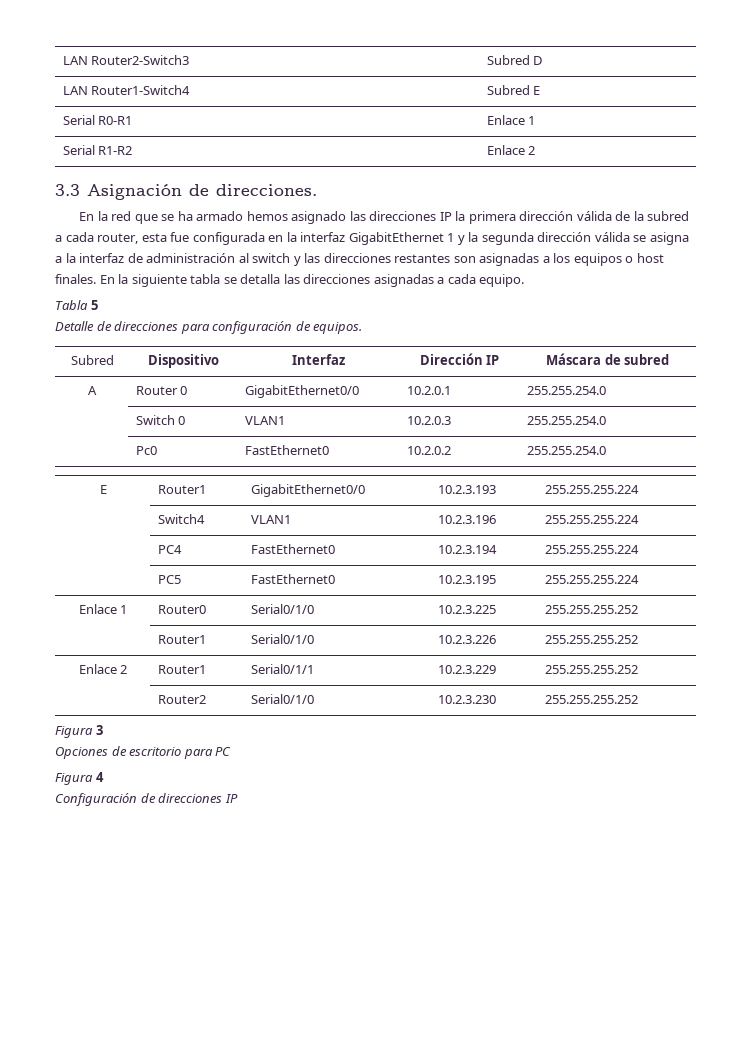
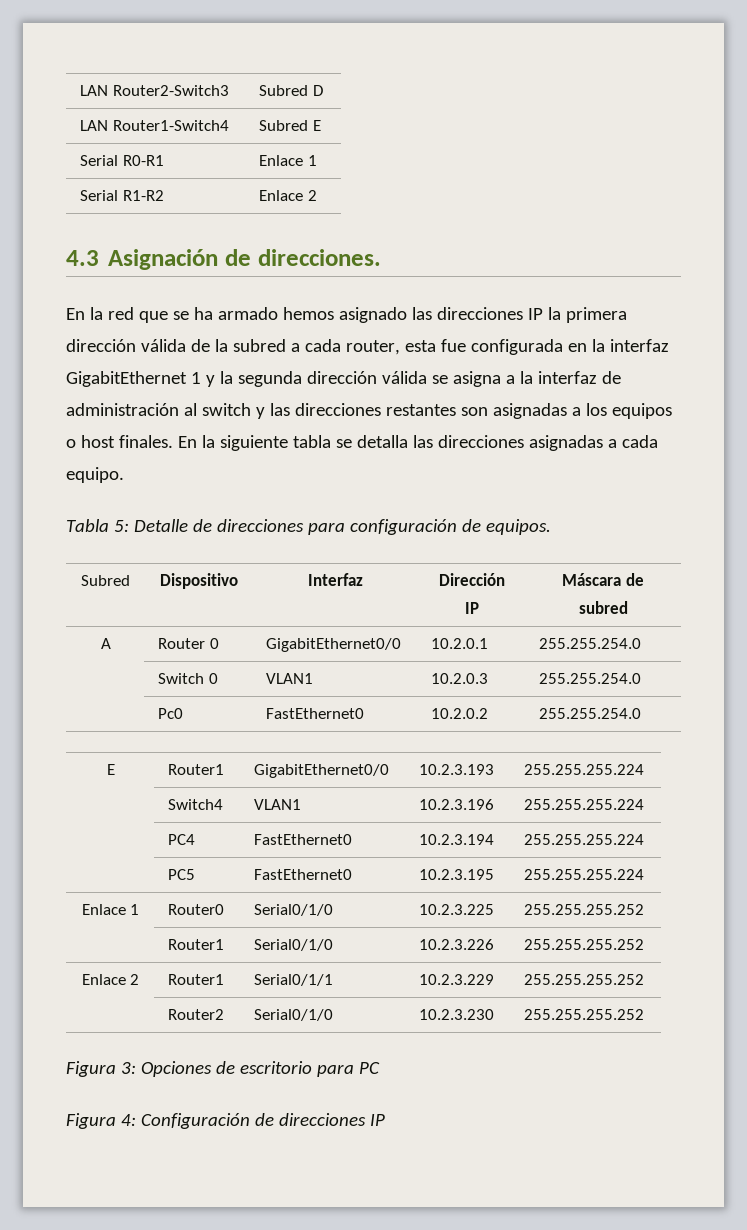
- 3.3 Asignación de direcciones.
+ 4.3 Asignación de direcciones.
- Tabla 5
- Detalle de direcciones para configuración de equipos.
+ Tabla 5: Detalle de direcciones para configuración de equipos.
- Figura 3
- Opciones de escritorio para PC
+ Figura 3: Opciones de escritorio para PC
- Figura 4
- Configuración de direcciones IP
+ Figura 4: Configuración de direcciones IP

